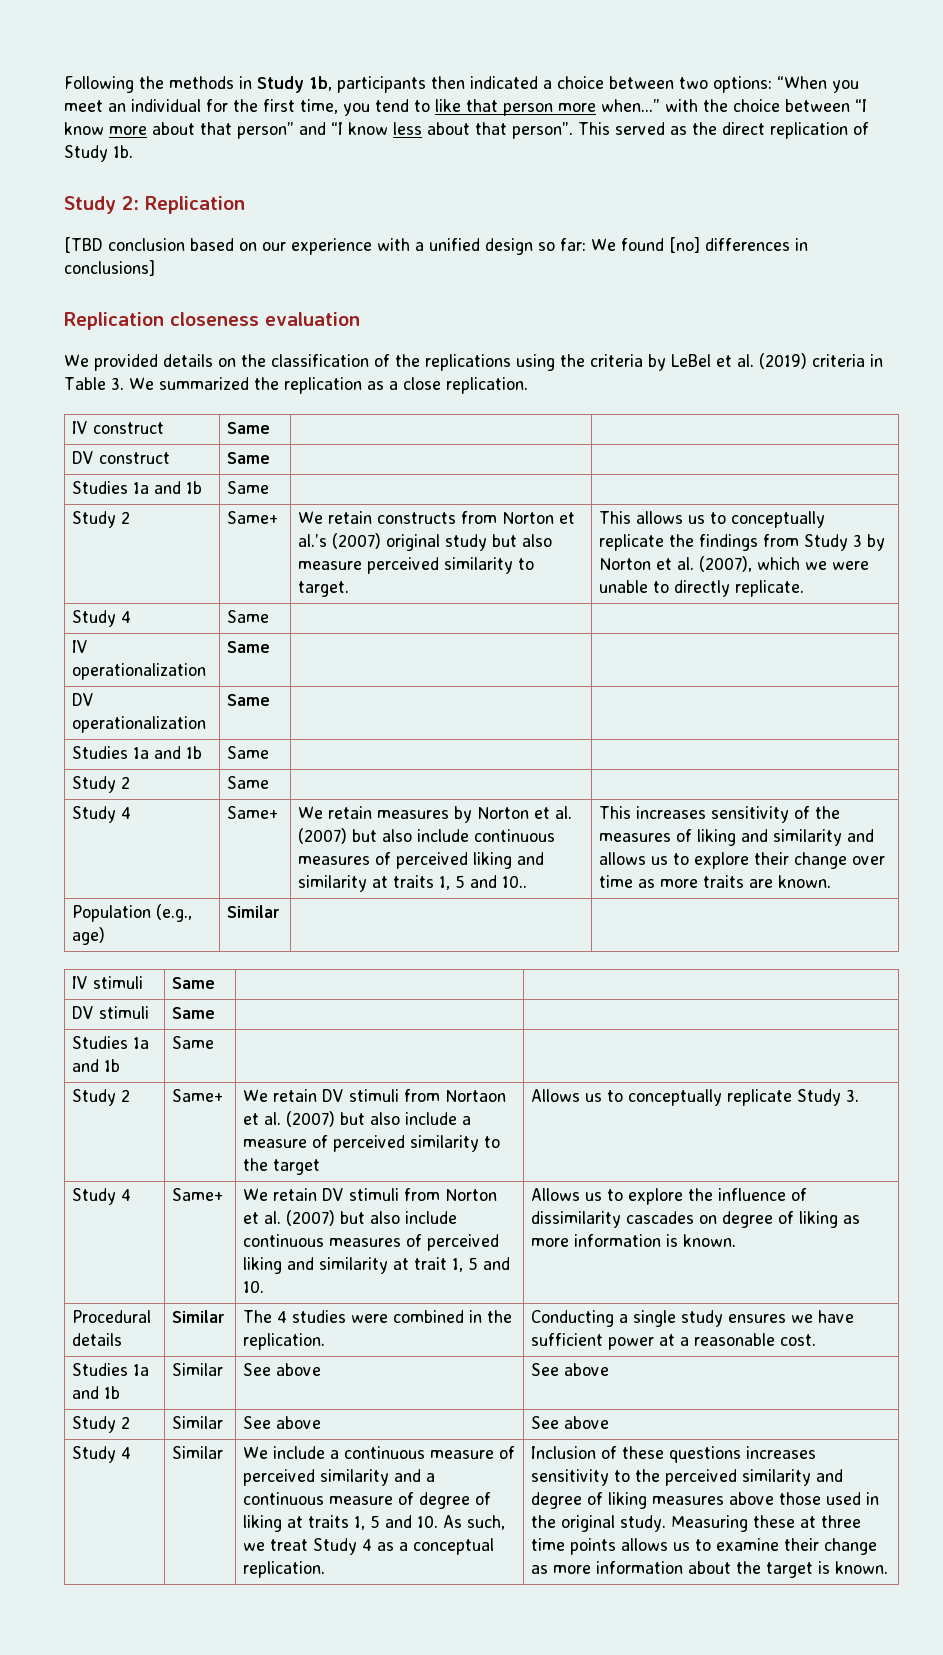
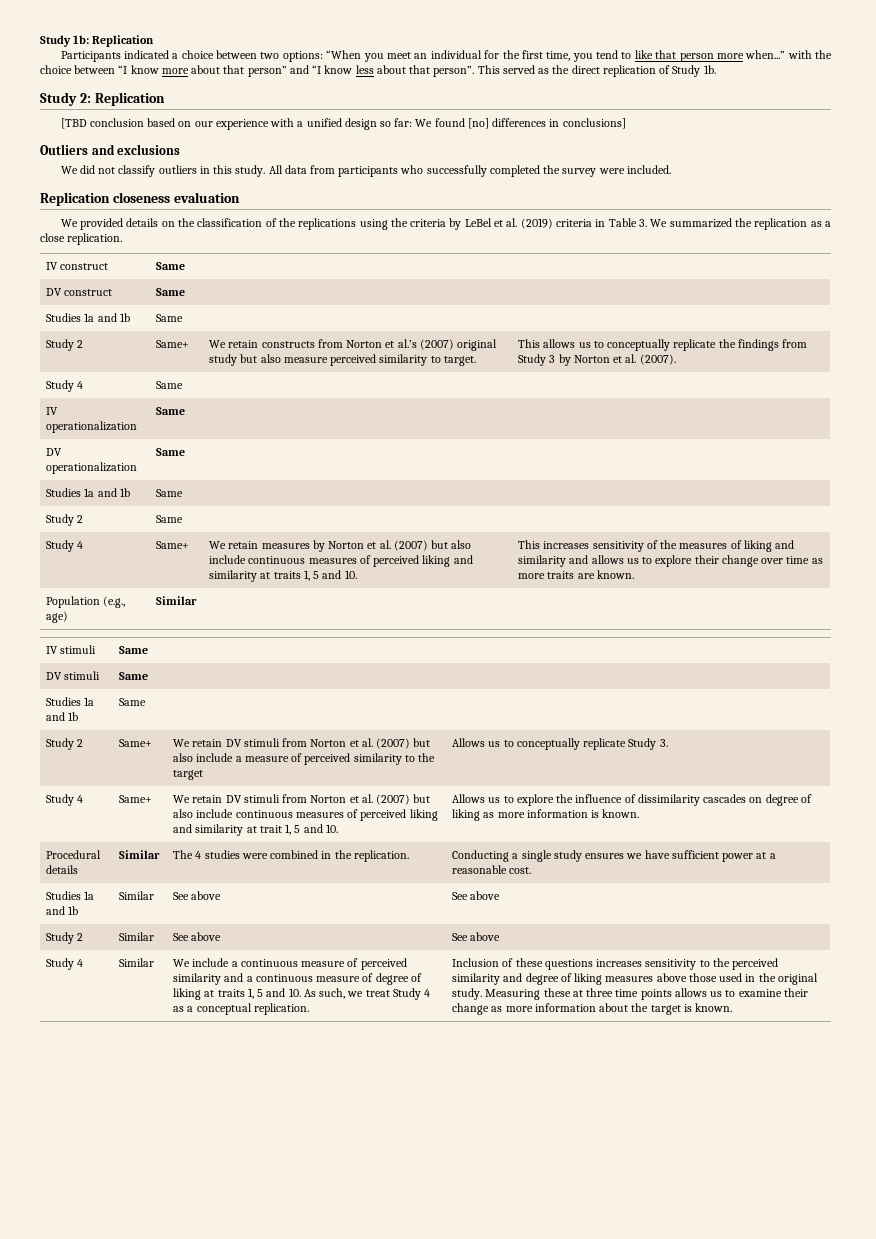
- Following the methods in Study 1b, participants then indicated a choice between two options: “When you meet an individual for the first time, you tend to like that person more when...” with the choice between “I know more about that person” and “I know less about that person”.
+ Study 1b: Replication
+ Participants indicated a choice between two options: “When you meet an individual for the first time, you tend to like that person more when...” with the choice between “I know more about that person” and “I know less about that person”.
+ Outliers and exclusions
+ We did not classify outliers in this study. All data from participants who successfully completed the survey were included.
- This allows us to conceptually replicate the findings from Study 3 by Norton et al. (2007), which we were unable to directly replicate.
+ This allows us to conceptually replicate the findings from Study 3 by Norton et al. (2007).
- We retain measures by Norton et al. (2007) but also include continuous measures of perceived liking and similarity at traits 1, 5 and 10..
+ We retain measures by Norton et al. (2007) but also include continuous measures of perceived liking and similarity at traits 1, 5 and 10.
- Study 2 | Same+ | We retain DV stimuli from Nortaon et al. (2007) but also include a measure of perceived similarity to the target | Allows us to conceptually replicate Study 3.
+ Study 2 | Same+ | We retain DV stimuli from Norton et al. (2007) but also include a measure of perceived similarity to the target | Allows us to conceptually replicate Study 3.

